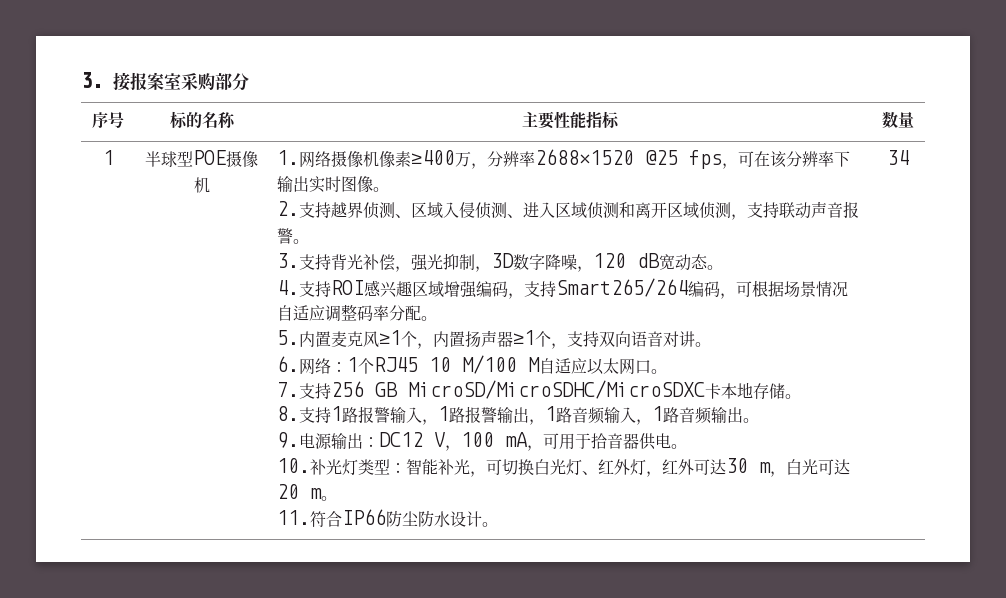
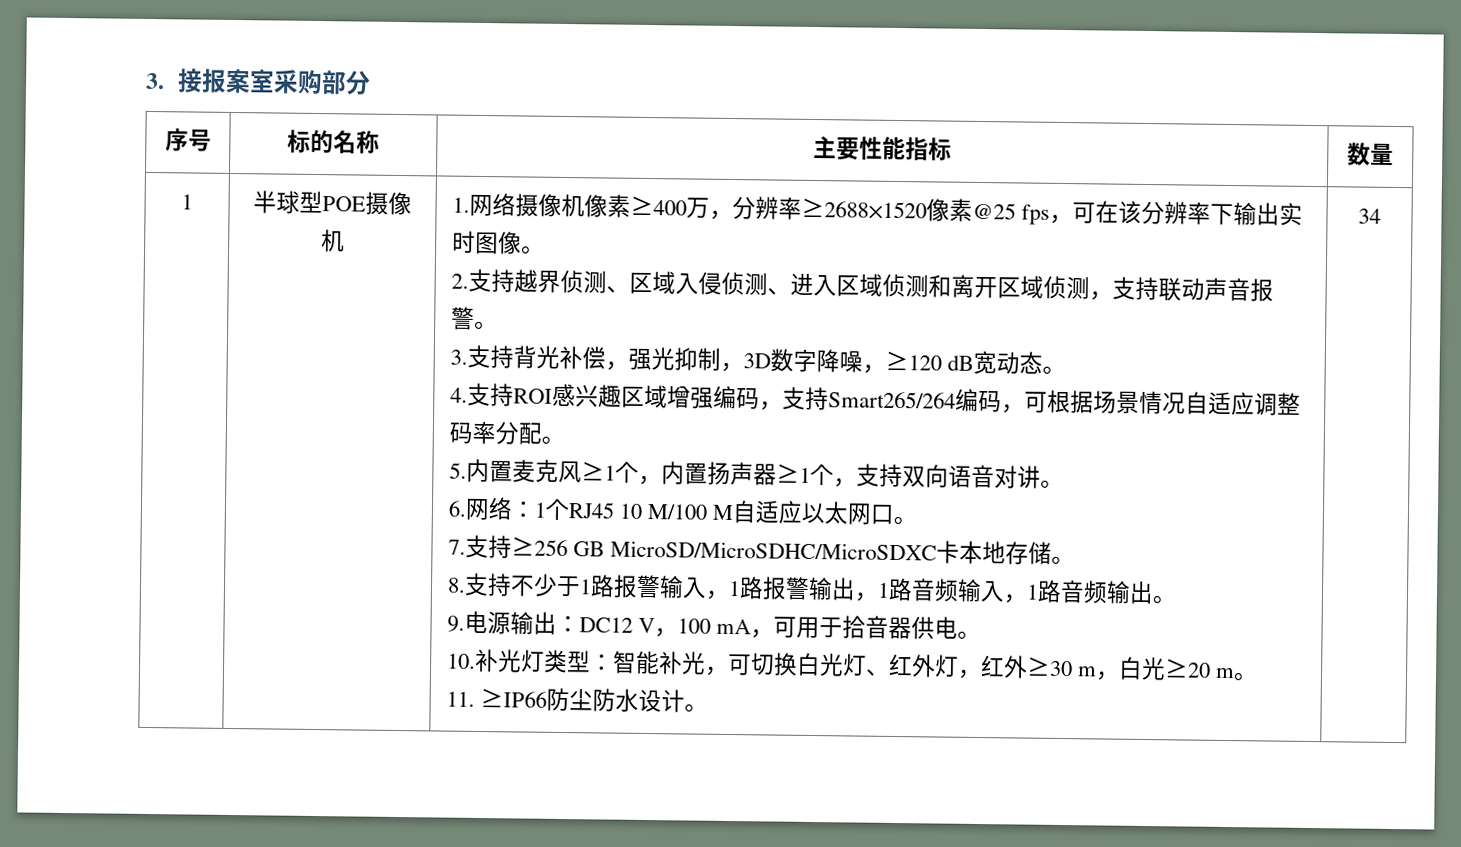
- 1.网络摄像机像素≥400万，分辨率2688×1520 @25 fps，可在该分辨率下输出实时图像。
+ 1.网络摄像机像素≥400万，分辨率≥2688×1520像素@25 fps，可在该分辨率下输出实时图像。
- 3.支持背光补偿，强光抑制，3D数字降噪，120 dB宽动态。
+ 3.支持背光补偿，强光抑制，3D数字降噪，≥120 dB宽动态。
- 7.支持256 GB MicroSD/MicroSDHC/MicroSDXC卡本地存储。
+ 7.支持≥256 GB MicroSD/MicroSDHC/MicroSDXC卡本地存储。
- 8.支持1路报警输入，1路报警输出，1路音频输入，1路音频输出。
+ 8.支持不少于1路报警输入，1路报警输出，1路音频输入，1路音频输出。
- 10.补光灯类型：智能补光，可切换白光灯、红外灯，红外可达30 m，白光可达20 m。
+ 10.补光灯类型：智能补光，可切换白光灯、红外灯，红外≥30 m，白光≥20 m。
- 11.符合IP66防尘防水设计。
+ 11. ≥IP66防尘防水设计。

